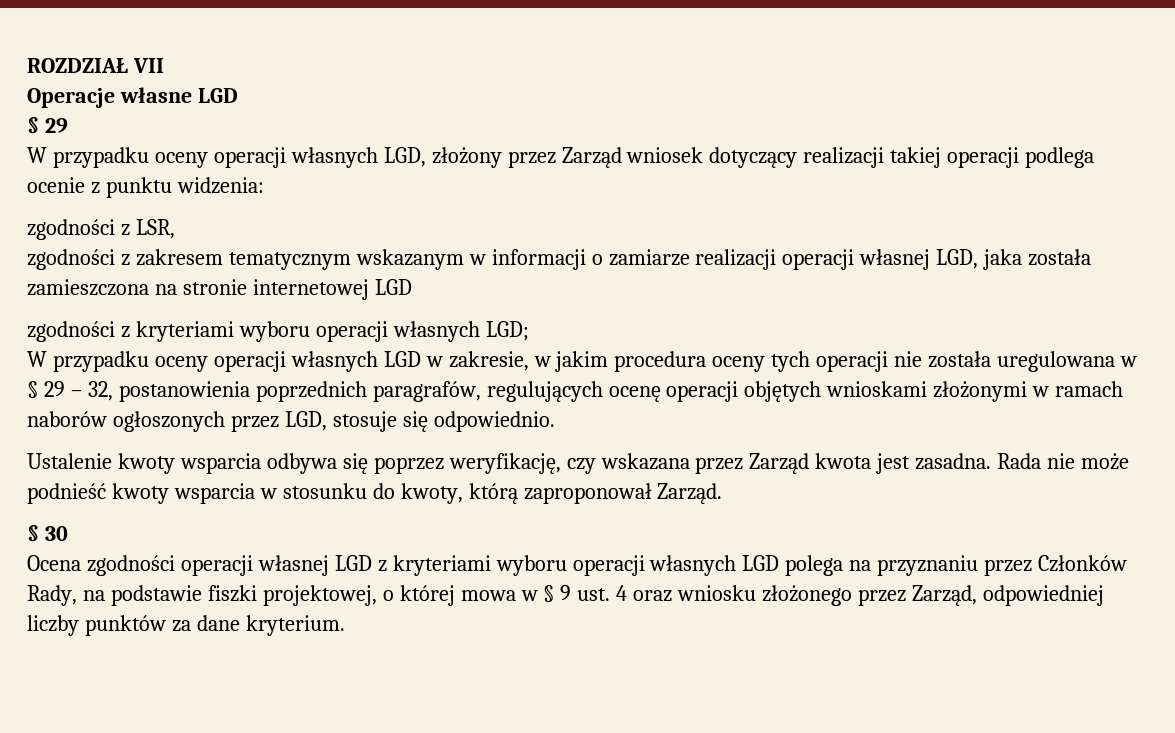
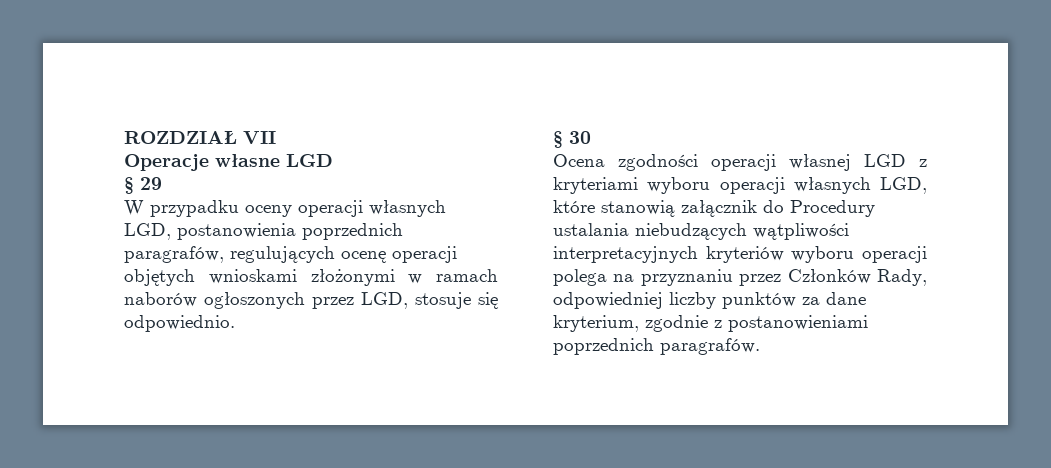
- W przypadku oceny operacji własnych LGD, złożony przez Zarząd wniosek dotyczący realizacji takiej operacji podlega ocenie z punktu widzenia:
- zgodności z LSR,
- zgodności z zakresem tematycznym wskazanym w informacji o zamiarze realizacji operacji własnej LGD, jaka została zamieszczona na stronie internetowej LGD
- zgodności z kryteriami wyboru operacji własnych LGD;
- W przypadku oceny operacji własnych LGD w zakresie, w jakim procedura oceny tych operacji nie została uregulowana w § 29 – 32, postanowienia poprzednich paragrafów, regulujących ocenę operacji objętych wnioskami złożonymi w ramach naborów ogłoszonych przez LGD, stosuje się odpowiednio.
+ W przypadku oceny operacji własnych LGD, postanowienia poprzednich paragrafów, regulujących ocenę operacji objętych wnioskami złożonymi w ramach naborów ogłoszonych przez LGD, stosuje się odpowiednio.
- Ustalenie kwoty wsparcia odbywa się poprzez weryfikację, czy wskazana przez Zarząd kwota jest zasadna. Rada nie może podnieść kwoty wsparcia w stosunku do kwoty, którą zaproponował Zarząd.
- Ocena zgodności operacji własnej LGD z kryteriami wyboru operacji własnych LGD polega na przyznaniu przez Członków Rady, na podstawie fiszki projektowej, o której mowa w § 9 ust. 4 oraz wniosku złożonego przez Zarząd, odpowiedniej liczby punktów za dane kryterium.
+ Ocena zgodności operacji własnej LGD z kryteriami wyboru operacji własnych LGD, które stanowią załącznik do Procedury ustalania niebudzących wątpliwości interpretacyjnych kryteriów wyboru operacji polega na przyznaniu przez Członków Rady, odpowiedniej liczby punktów za dane kryterium, zgodnie z postanowieniami poprzednich paragrafów.

